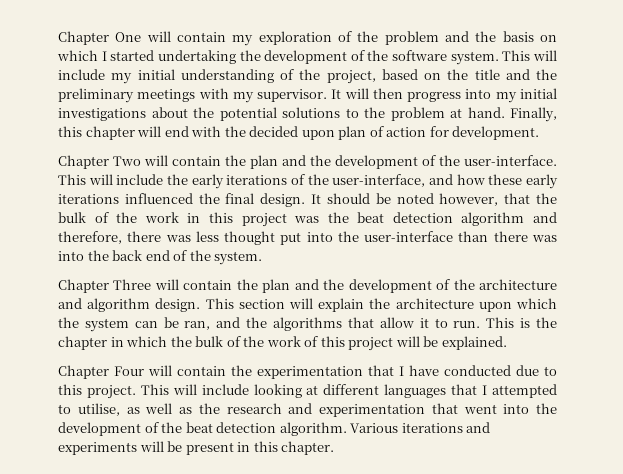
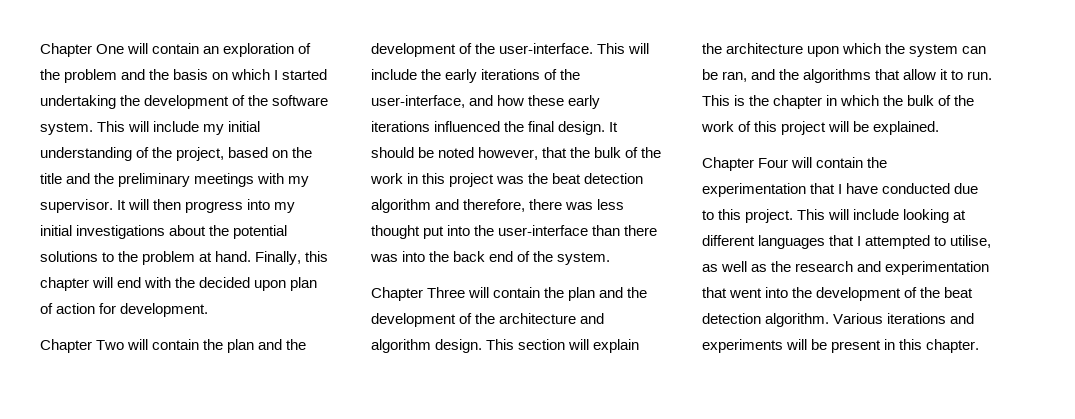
- Chapter One will contain my exploration of the problem and the basis on which I started undertaking the development of the software system.
+ Chapter One will contain an exploration of the problem and the basis on which I started undertaking the development of the software system.

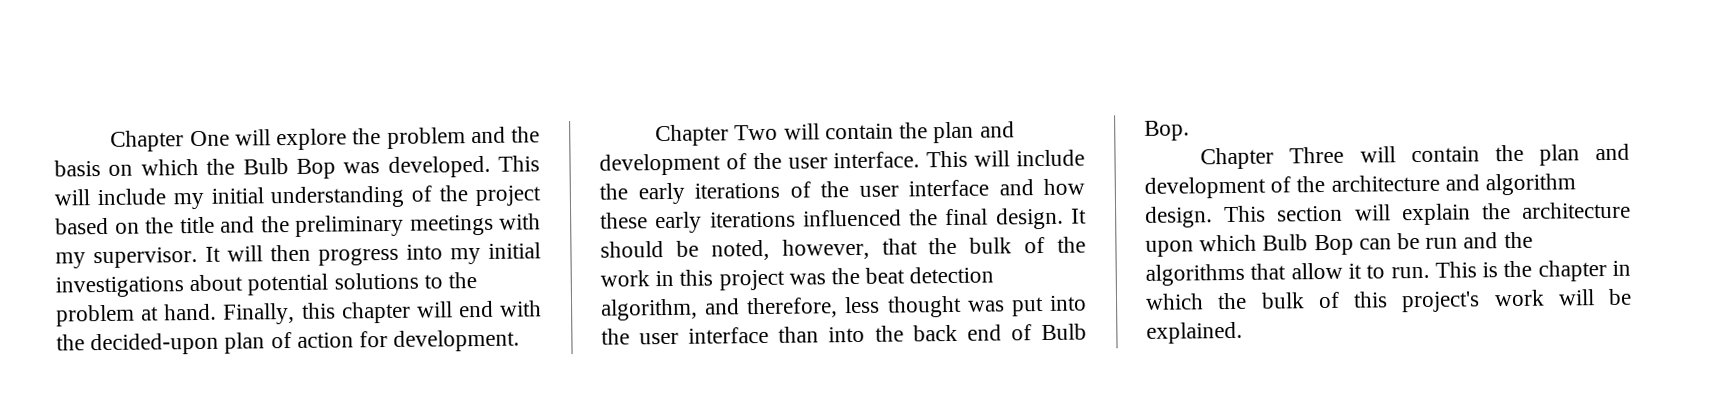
- Chapter One will contain an exploration of the problem and the basis on which I started undertaking the development of the software system.
+ Chapter One will explore the problem and the basis on which the Bulb Bop was developed.
- This will include my initial understanding of the project, based on the title and the preliminary meetings with my supervisor.
+ This will include my initial understanding of the project based on the title and the preliminary meetings with my supervisor.
- It will then progress into my initial investigations about the potential solutions to the problem at hand.
+ It will then progress into my initial investigations about potential solutions to the problem at hand.
- Finally, this chapter will end with the decided upon plan of action for development.
+ Finally, this chapter will end with the decided-upon plan of action for development.
- Chapter Two will contain the plan and the development of the user-interface.
+ Chapter Two will contain the plan and development of the user interface.
- This will include the early iterations of the user-interface, and how these early iterations influenced the final design.
+ This will include the early iterations of the user interface and how these early iterations influenced the final design.
- It should be noted however, that the bulk of the work in this project was the beat detection algorithm and therefore, there was less thought put into the user-interface than there was into the back end of the system.
+ It should be noted, however, that the bulk of the work in this project was the beat detection algorithm, and therefore, less thought was put into the user interface than into the back end of Bulb Bop.
- Chapter Three will contain the plan and the development of the architecture and algorithm design.
+ Chapter Three will contain the plan and development of the architecture and algorithm design.
- This section will explain the architecture upon which the system can be ran, and the algorithms that allow it to run.
+ This section will explain the architecture upon which Bulb Bop can be run and the algorithms that allow it to run.
- This is the chapter in which the bulk of the work of this project will be explained.
- Chapter Four will contain the experimentation that I have conducted due to this project. This will include looking at different languages that I attempted to utilise, as well as the research and experimentation that went into the development of the beat detection algorithm. Various iterations and experiments will be present in this chapter.
+ This is the chapter in which the bulk of this project's work will be explained.

